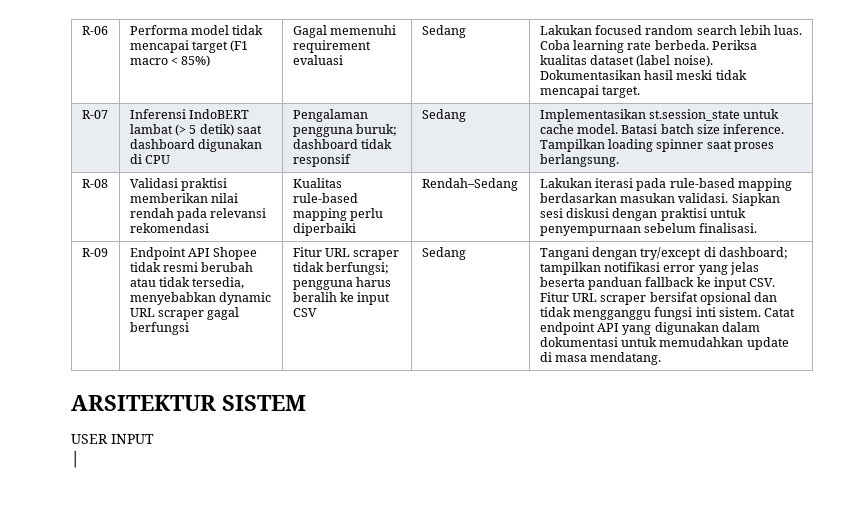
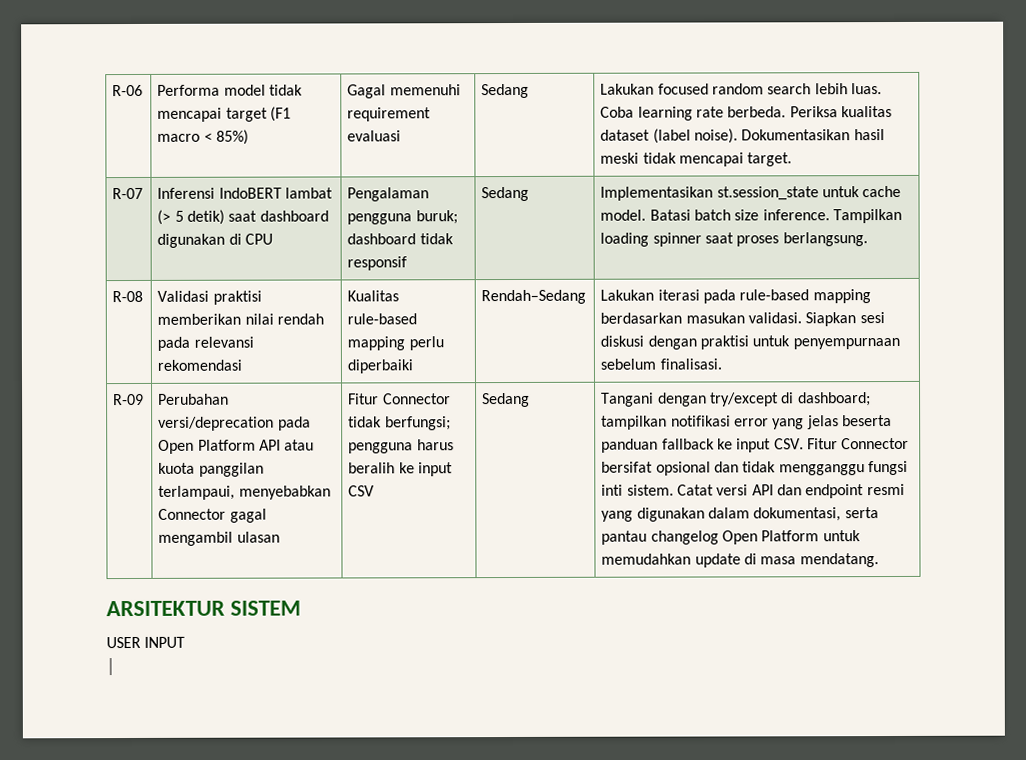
- Endpoint API Shopee tidak resmi berubah atau tidak tersedia, menyebabkan dynamic URL scraper gagal berfungsi | Fitur URL scraper tidak berfungsi; pengguna harus beralih ke input CSV
+ Perubahan versi/deprecation pada Open Platform API atau kuota panggilan terlampaui, menyebabkan Connector gagal mengambil ulasan | Fitur Connector tidak berfungsi; pengguna harus beralih ke input CSV
- Tangani dengan try/except di dashboard; tampilkan notifikasi error yang jelas beserta panduan fallback ke input CSV. Fitur URL scraper bersifat opsional dan tidak mengganggu fungsi inti sistem.
+ Tangani dengan try/except di dashboard; tampilkan notifikasi error yang jelas beserta panduan fallback ke input CSV. Fitur Connector bersifat opsional dan tidak mengganggu fungsi inti sistem.
- Catat endpoint API yang digunakan dalam dokumentasi untuk memudahkan update di masa mendatang.
+ Catat versi API dan endpoint resmi yang digunakan dalam dokumentasi, serta pantau changelog Open Platform untuk memudahkan update di masa mendatang.

